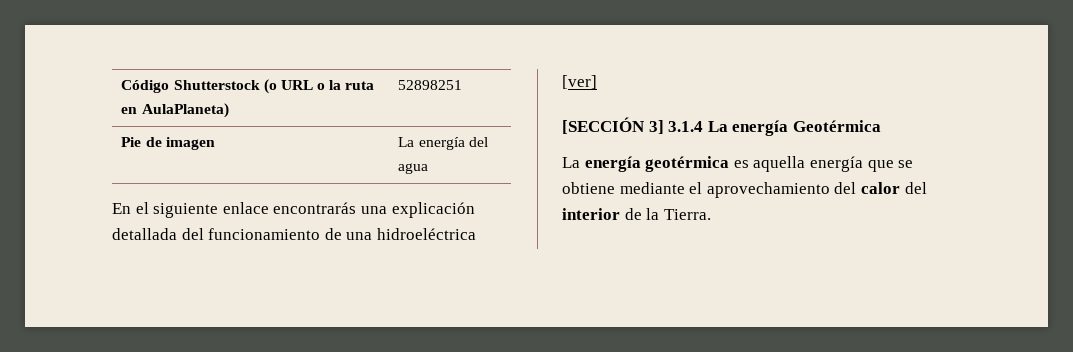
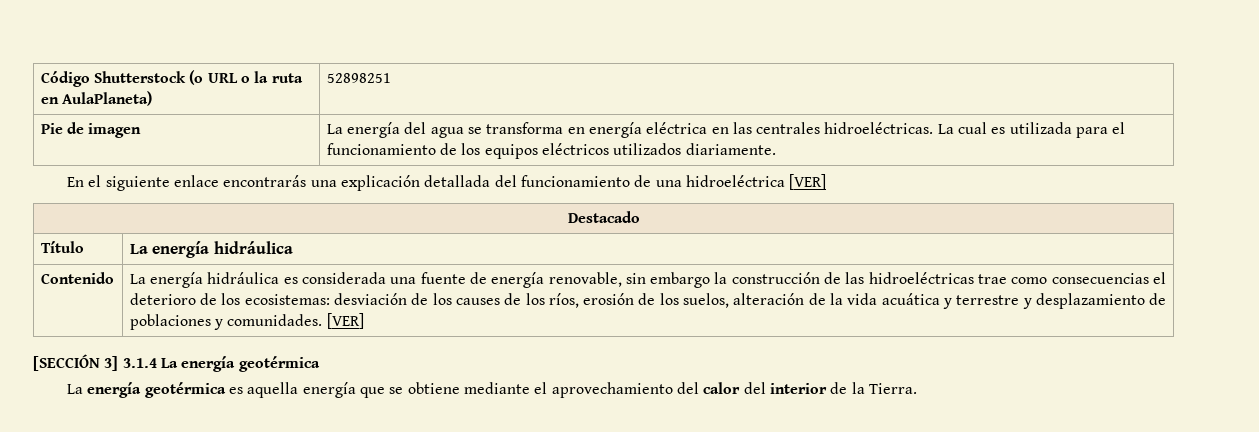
- Pie de imagen | La energía del agua
+ Pie de imagen | La energía del agua se transforma en energía eléctrica en las centrales hidroeléctricas. La cual es utilizada para el funcionamiento de los equipos eléctricos utilizados diariamente.
- En el siguiente enlace encontrarás una explicación detallada del funcionamiento de una hidroeléctrica [ver]
+ En el siguiente enlace encontrarás una explicación detallada del funcionamiento de una hidroeléctrica [VER]
+ Destacado
+ Título | La energía hidráulica
+ Contenido | La energía hidráulica es considerada una fuente de energía renovable, sin embargo la construcción de las hidroeléctricas trae como consecuencias el deterioro de los ecosistemas: desviación de los causes de los ríos, erosión de los suelos, alteración de la vida acuática y terrestre y desplazamiento de poblaciones y comunidades. [VER]
- [SECCIÓN 3] 3.1.4 La energía Geotérmica
+ [SECCIÓN 3] 3.1.4 La energía geotérmica

